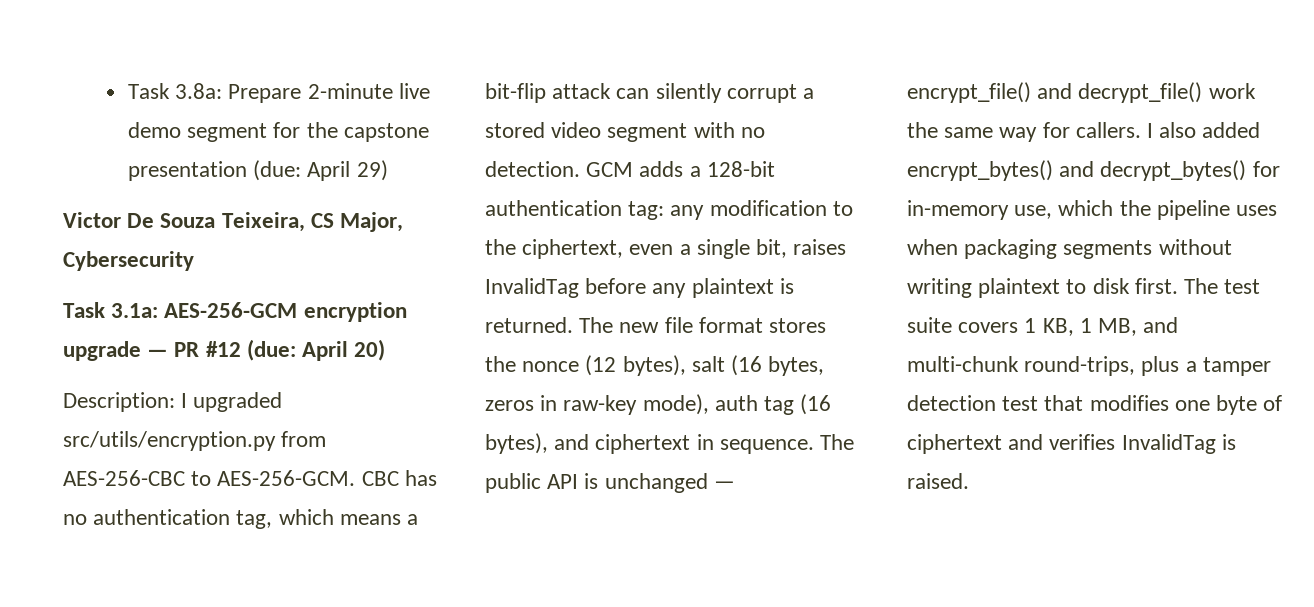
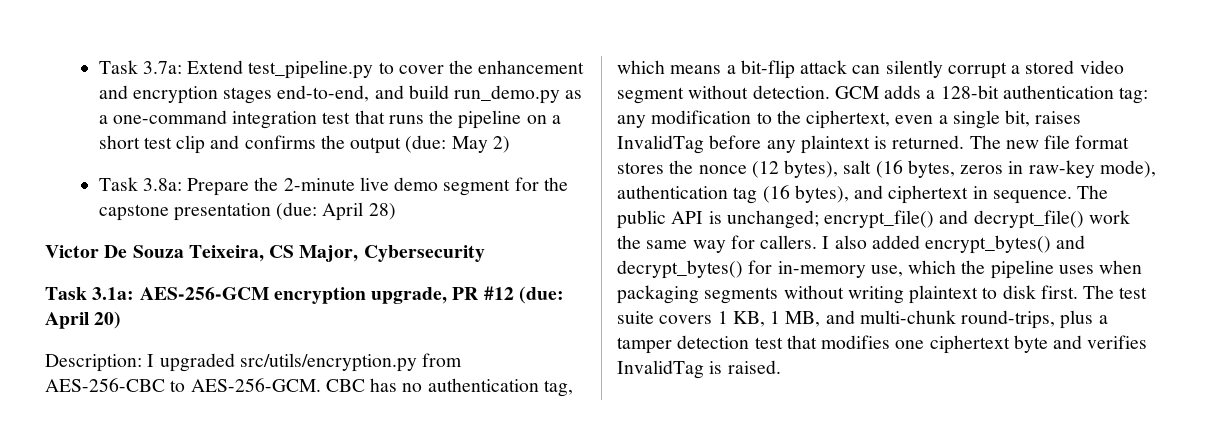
- Task 3.8a: Prepare 2-minute live demo segment for the capstone presentation (due: April 29)
+ Task 3.7a: Extend test_pipeline.py to cover the enhancement and encryption stages end-to-end, and build run_demo.py as a one-command integration test that runs the pipeline on a short test clip and confirms the output (due: May 2)
+ Task 3.8a: Prepare the 2-minute live demo segment for the capstone presentation (due: April 28)
- Task 3.1a: AES-256-GCM encryption upgrade — PR #12 (due: April 20)
+ Task 3.1a: AES-256-GCM encryption upgrade, PR #12 (due: April 20)
- CBC has no authentication tag, which means a bit-flip attack can silently corrupt a stored video segment with no detection.
+ CBC has no authentication tag, which means a bit-flip attack can silently corrupt a stored video segment without detection.
- The new file format stores the nonce (12 bytes), salt (16 bytes, zeros in raw-key mode), auth tag (16 bytes), and ciphertext in sequence.
+ The new file format stores the nonce (12 bytes), salt (16 bytes, zeros in raw-key mode), authentication tag (16 bytes), and ciphertext in sequence.
- The public API is unchanged — encrypt_file() and decrypt_file() work the same way for callers.
+ The public API is unchanged; encrypt_file() and decrypt_file() work the same way for callers.
- The test suite covers 1 KB, 1 MB, and multi-chunk round-trips, plus a tamper detection test that modifies one byte of ciphertext and verifies InvalidTag is raised.
+ The test suite covers 1 KB, 1 MB, and multi-chunk round-trips, plus a tamper detection test that modifies one ciphertext byte and verifies InvalidTag is raised.

